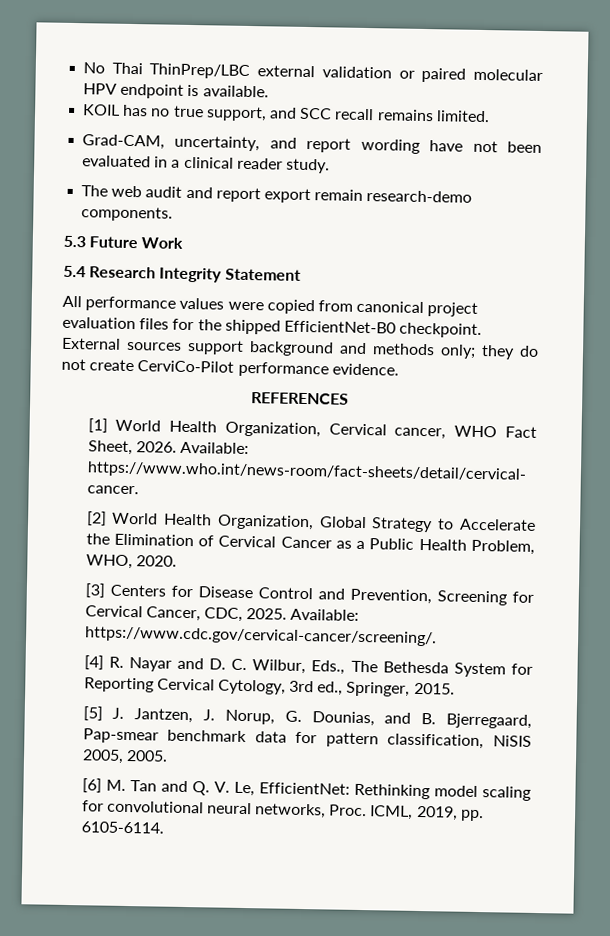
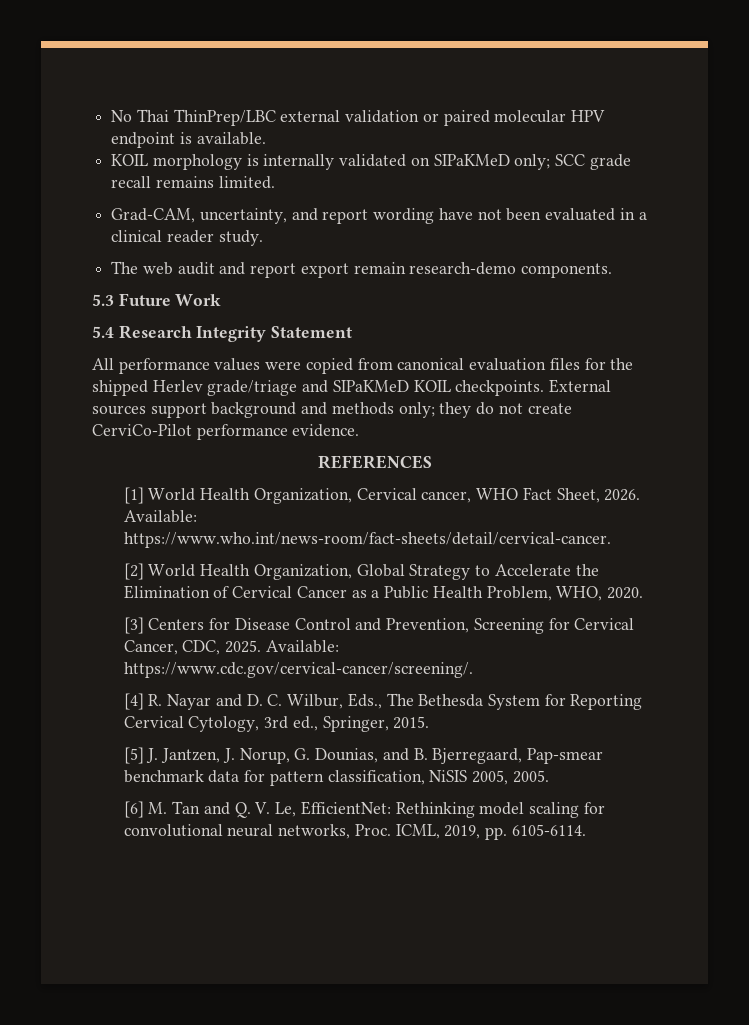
- KOIL has no true support, and SCC recall remains limited.
+ KOIL morphology is internally validated on SIPaKMeD only; SCC grade recall remains limited.
- All performance values were copied from canonical project evaluation files for the shipped EfficientNet-B0 checkpoint.
+ All performance values were copied from canonical evaluation files for the shipped Herlev grade/triage and SIPaKMeD KOIL checkpoints.

